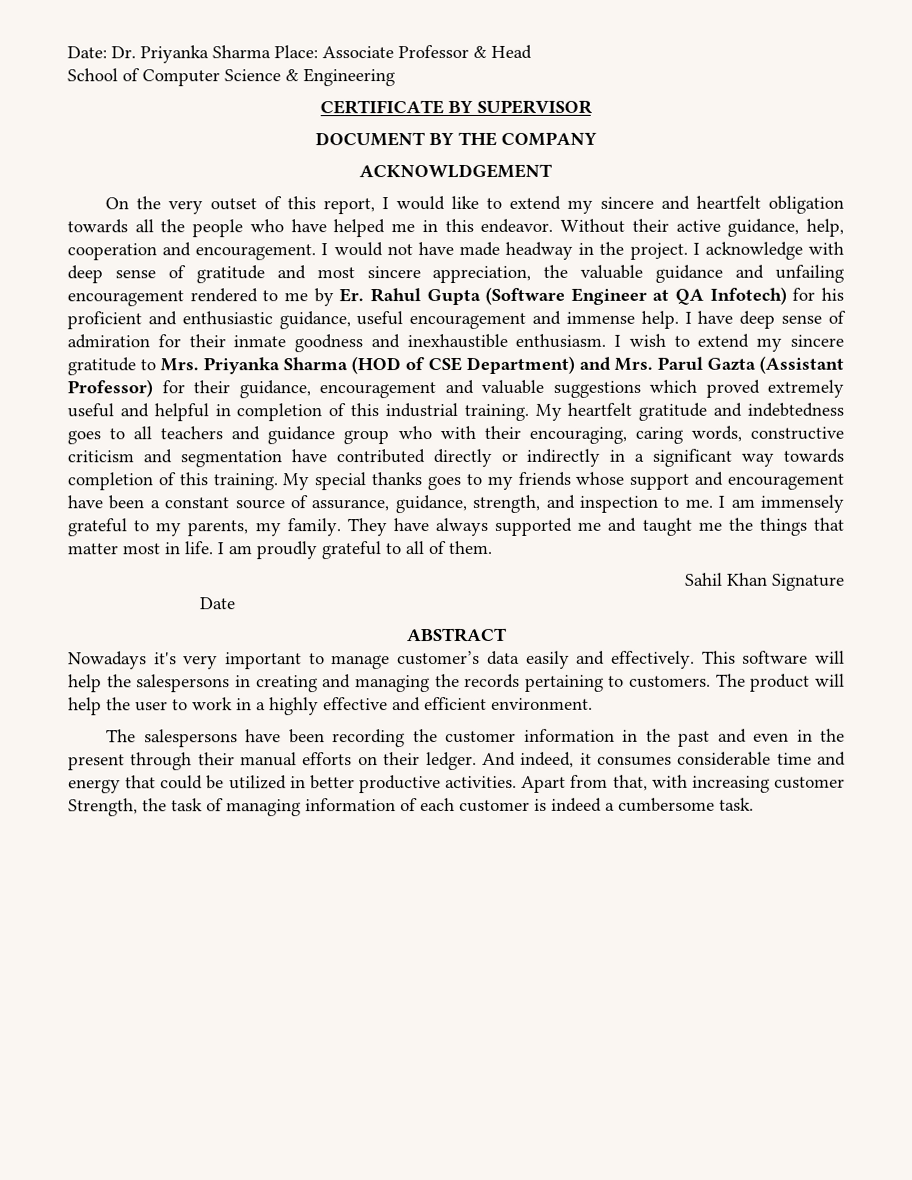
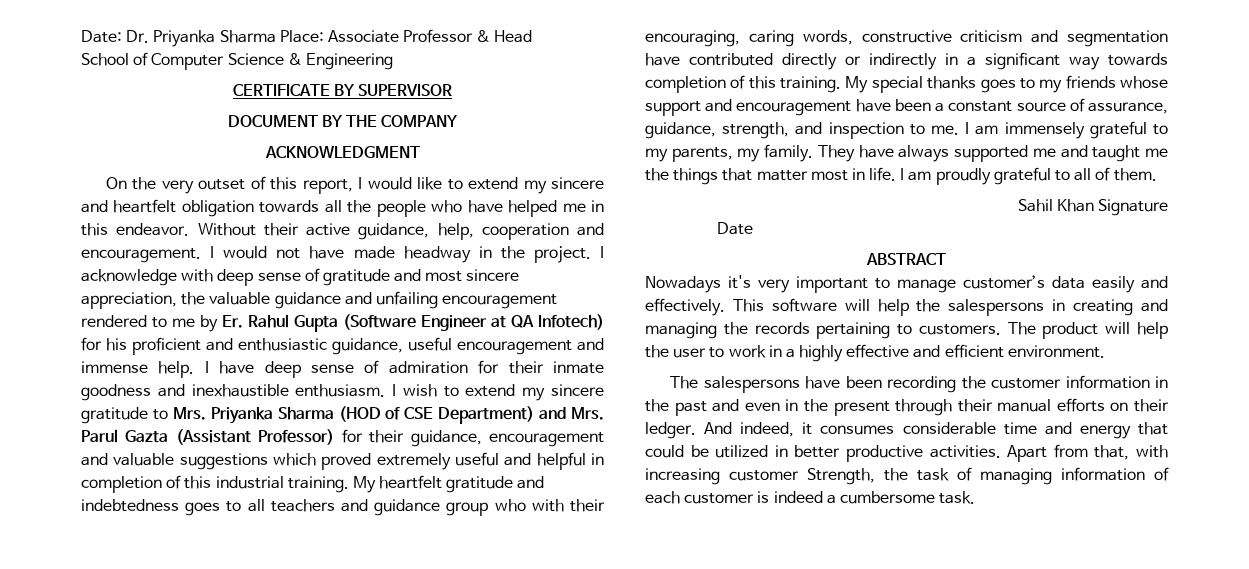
- ACKNOWLDGEMENT
+ ACKNOWLEDGMENT

